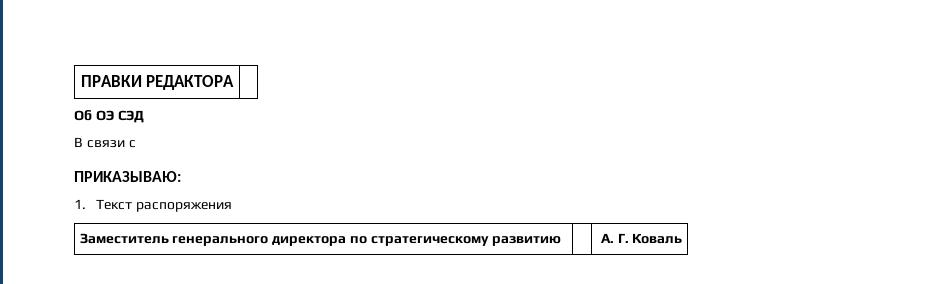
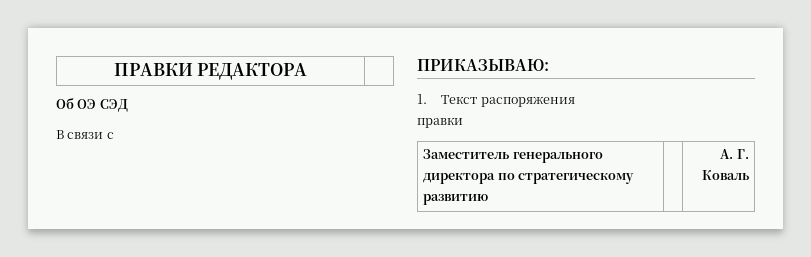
+ правки

